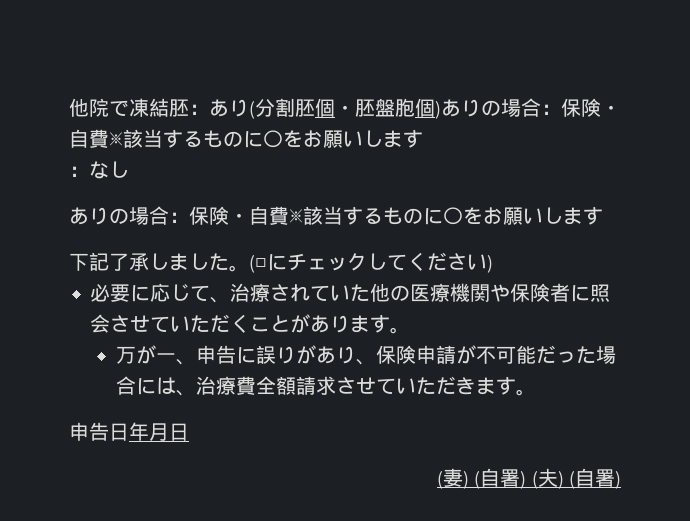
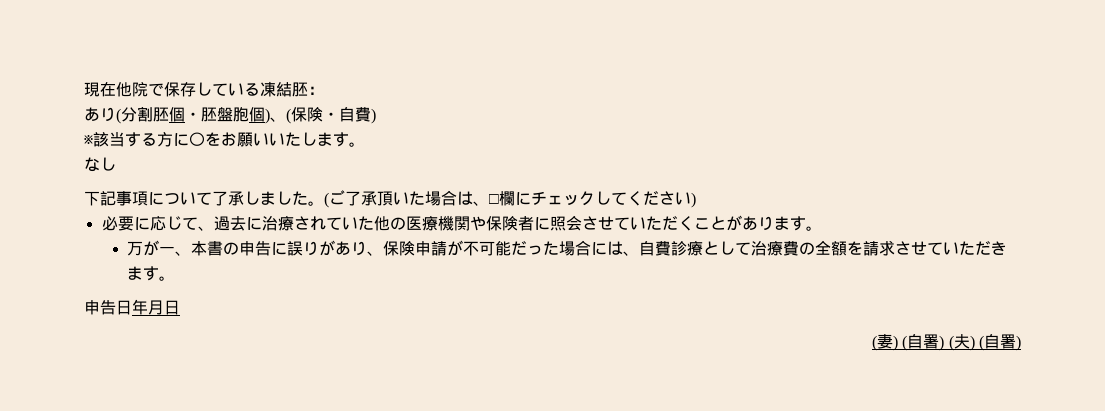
- 他院で凍結胚：あり(分割胚個・胚盤胞個)ありの場合：保険・自費※該当するものに〇をお願いします
- ：なし
- ありの場合：保険・自費※該当するものに〇をお願いします
- 下記了承しました。(□にチェックしてください)
+ 現在他院で保存している凍結胚：
+ あり(分割胚個・胚盤胞個)、(保険・自費)
+ ※該当する方に〇をお願いいたします。
+ なし
+ 下記事項について了承しました。(ご了承頂いた場合は、□欄にチェックしてください)
- 必要に応じて、治療されていた他の医療機関や保険者に照会させていただくことがあります。
+ 必要に応じて、過去に治療されていた他の医療機関や保険者に照会させていただくことがあります。
- 万が一、申告に誤りがあり、保険申請が不可能だった場合には、治療費全額請求させていただきます。
+ 万が一、本書の申告に誤りがあり、保険申請が不可能だった場合には、自費診療として治療費の全額を請求させていただきます。

